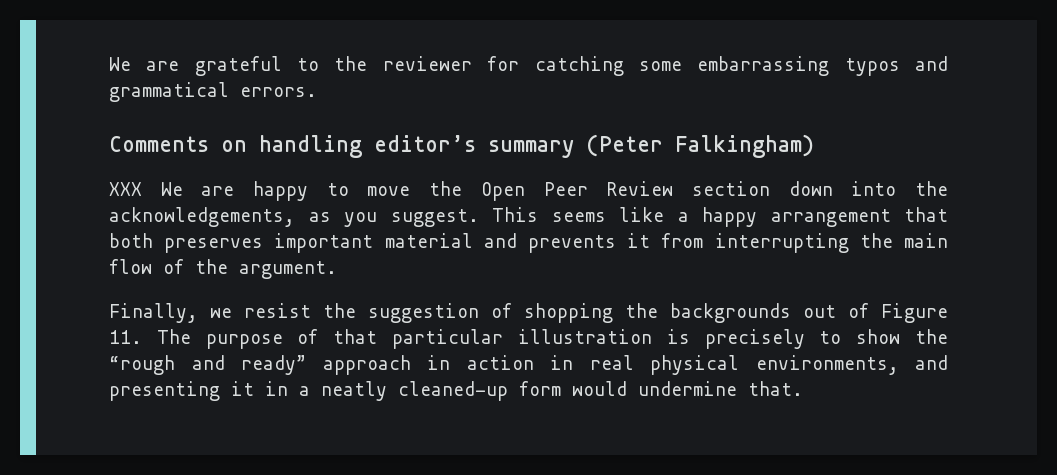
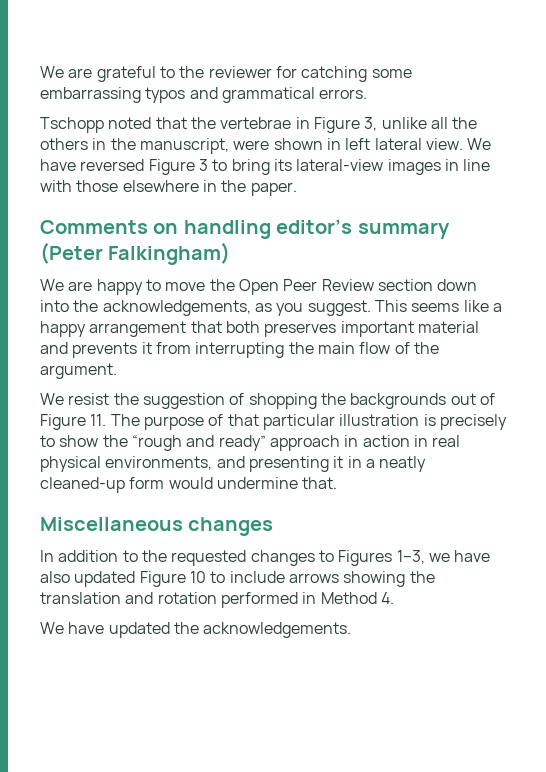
+ Tschopp noted that the vertebrae in Figure 3, unlike all the others in the manuscript, were shown in left lateral view. We have reversed Figure 3 to bring its lateral-view images in line with those elsewhere in the paper.
- XXX We are happy to move the Open Peer Review section down into the acknowledgements, as you suggest.
+ We are happy to move the Open Peer Review section down into the acknowledgements, as you suggest.
- Finally, we resist the suggestion of shopping the backgrounds out of Figure 11. The purpose of that particular illustration is precisely to show the “rough and ready” approach in action in real physical environments, and presenting it in a neatly cleaned-up form would undermine that.
+ We resist the suggestion of shopping the backgrounds out of Figure 11. The purpose of that particular illustration is precisely to show the “rough and ready” approach in action in real physical environments, and presenting it in a neatly cleaned-up form would undermine that.
+ Miscellaneous changes
+ In addition to the requested changes to Figures 1–3, we have also updated Figure 10 to include arrows showing the translation and rotation performed in Method 4.
+ We have updated the acknowledgements.

